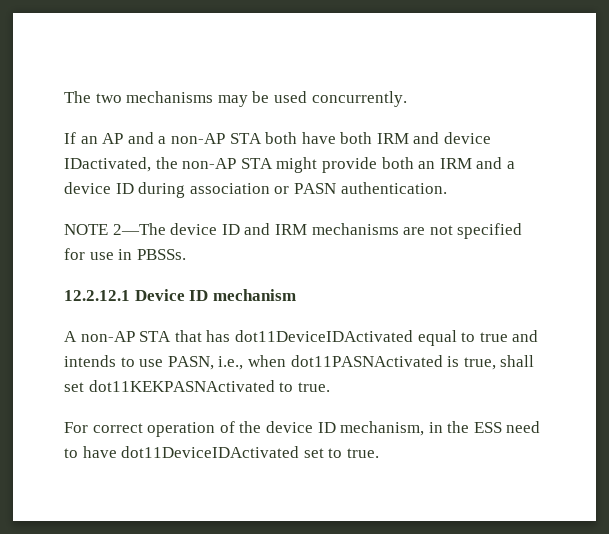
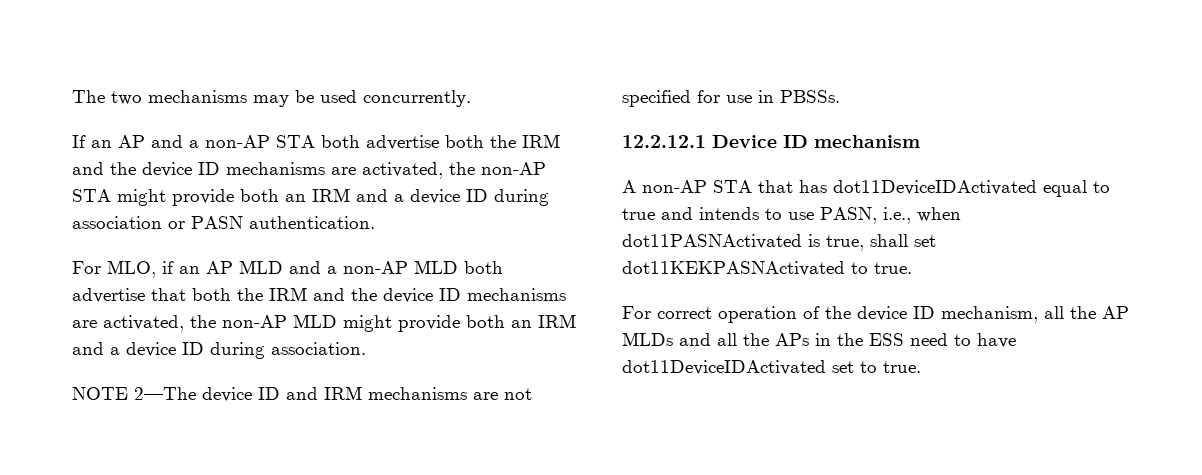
- If an AP and a non-AP STA both have both IRM and device IDactivated, the non-AP STA might provide both an IRM and a device ID during association or PASN authentication.
+ If an AP and a non-AP STA both advertise both the IRM and the device ID mechanisms are activated, the non-AP STA might provide both an IRM and a device ID during association or PASN authentication.
+ For MLO, if an AP MLD and a non-AP MLD both advertise that both the IRM and the device ID mechanisms are activated, the non-AP MLD might provide both an IRM and a device ID during association.
- For correct operation of the device ID mechanism, in the ESS need to have dot11DeviceIDActivated set to true.
+ For correct operation of the device ID mechanism, all the AP MLDs and all the APs in the ESS need to have dot11DeviceIDActivated set to true.

